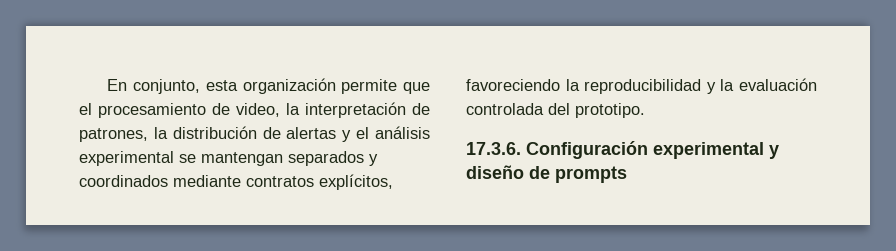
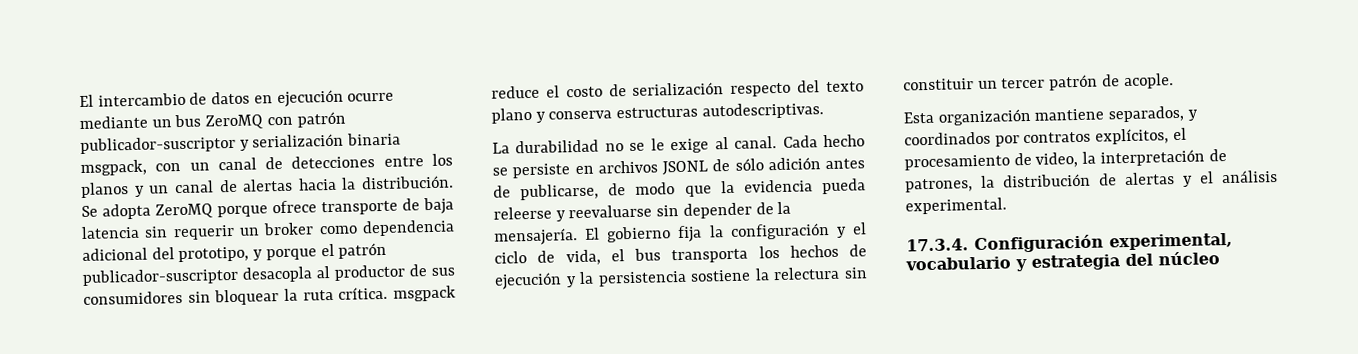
- En conjunto, esta organización permite que el procesamiento de video, la interpretación de patrones, la distribución de alertas y el análisis experimental se mantengan separados y coordinados mediante contratos explícitos, favoreciendo la reproducibilidad y la evaluación controlada del prototipo.
- 17.3.6. Configuración experimental y diseño de prompts
+ El intercambio de datos en ejecución ocurre mediante un bus ZeroMQ con patrón publicador-suscriptor y serialización binaria msgpack, con un canal de detecciones entre los planos y un canal de alertas hacia la distribución. Se adopta ZeroMQ porque ofrece transporte de baja latencia sin requerir un broker como dependencia adicional del prototipo, y porque el patrón publicador-suscriptor desacopla al productor de sus consumidores sin bloquear la ruta crítica. msgpack reduce el costo de serialización respecto del texto plano y conserva estructuras autodescriptivas.
+ La durabilidad no se le exige al canal. Cada hecho se persiste en archivos JSONL de sólo adición antes de publicarse, de modo que la evidencia pueda releerse y reevaluarse sin depender de la mensajería. El gobierno fija la configuración y el ciclo de vida, el bus transporta los hechos de ejecución y la persistencia sostiene la relectura sin constituir un tercer patrón de acople.
+ Esta organización mantiene separados, y coordinados por contratos explícitos, el procesamiento de video, la interpretación de patrones, la distribución de alertas y el análisis experimental.
+ 17.3.4. Configuración experimental, vocabulario y estrategia del núcleo

